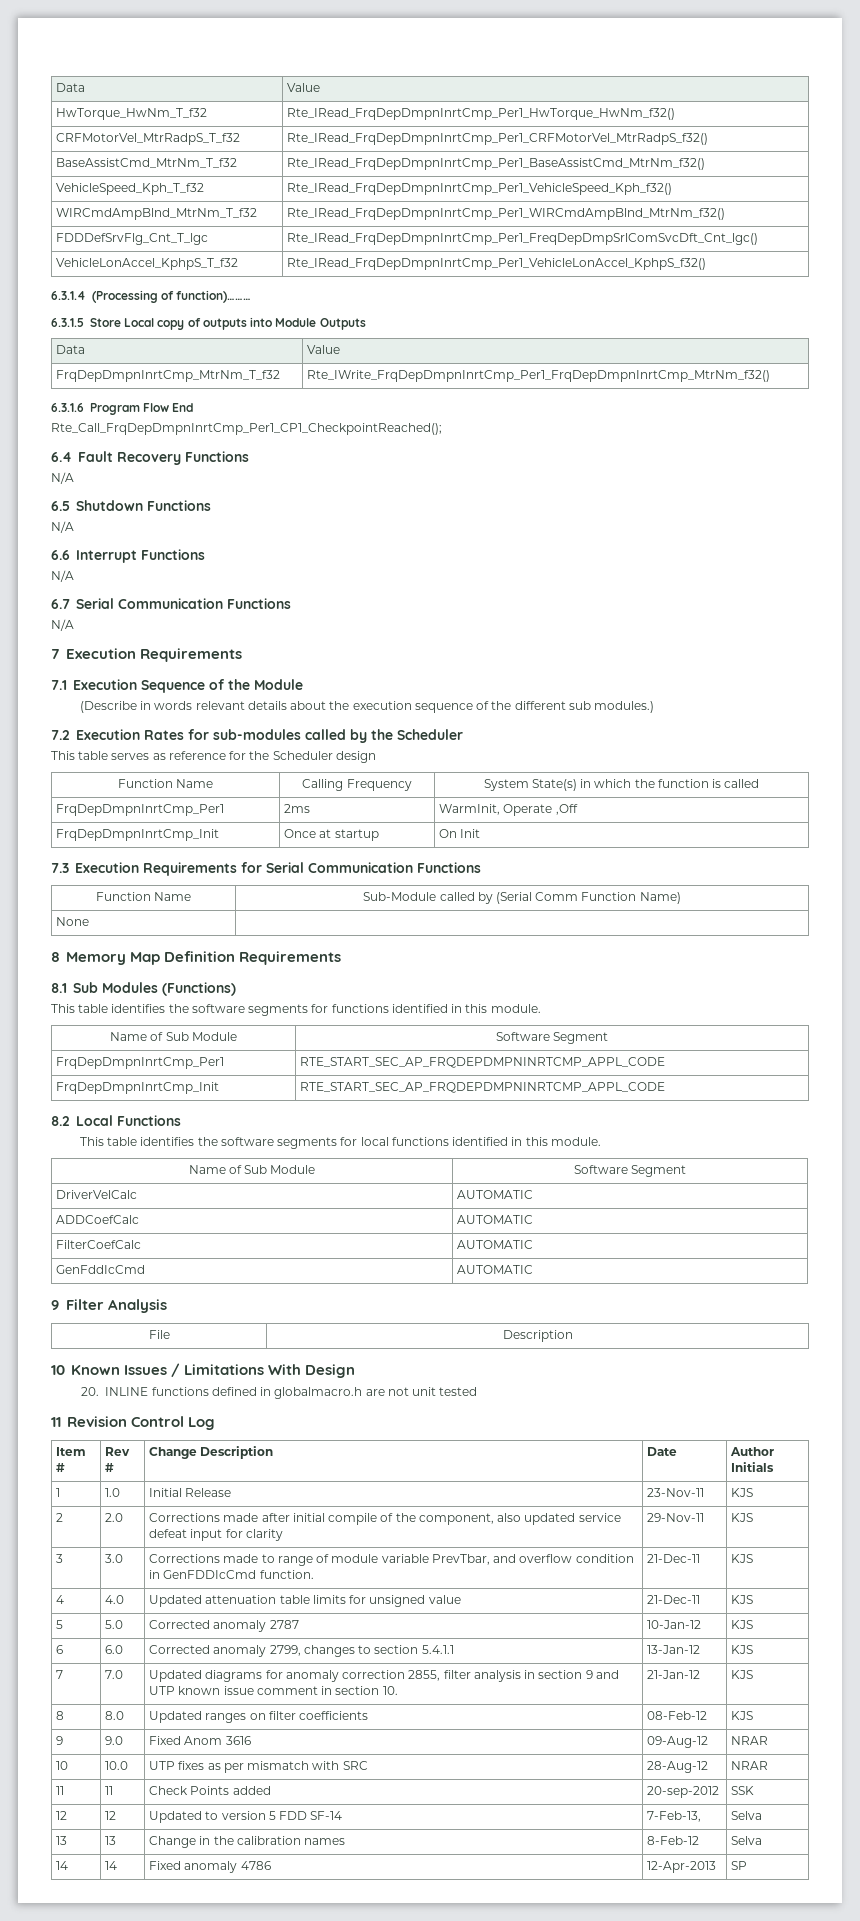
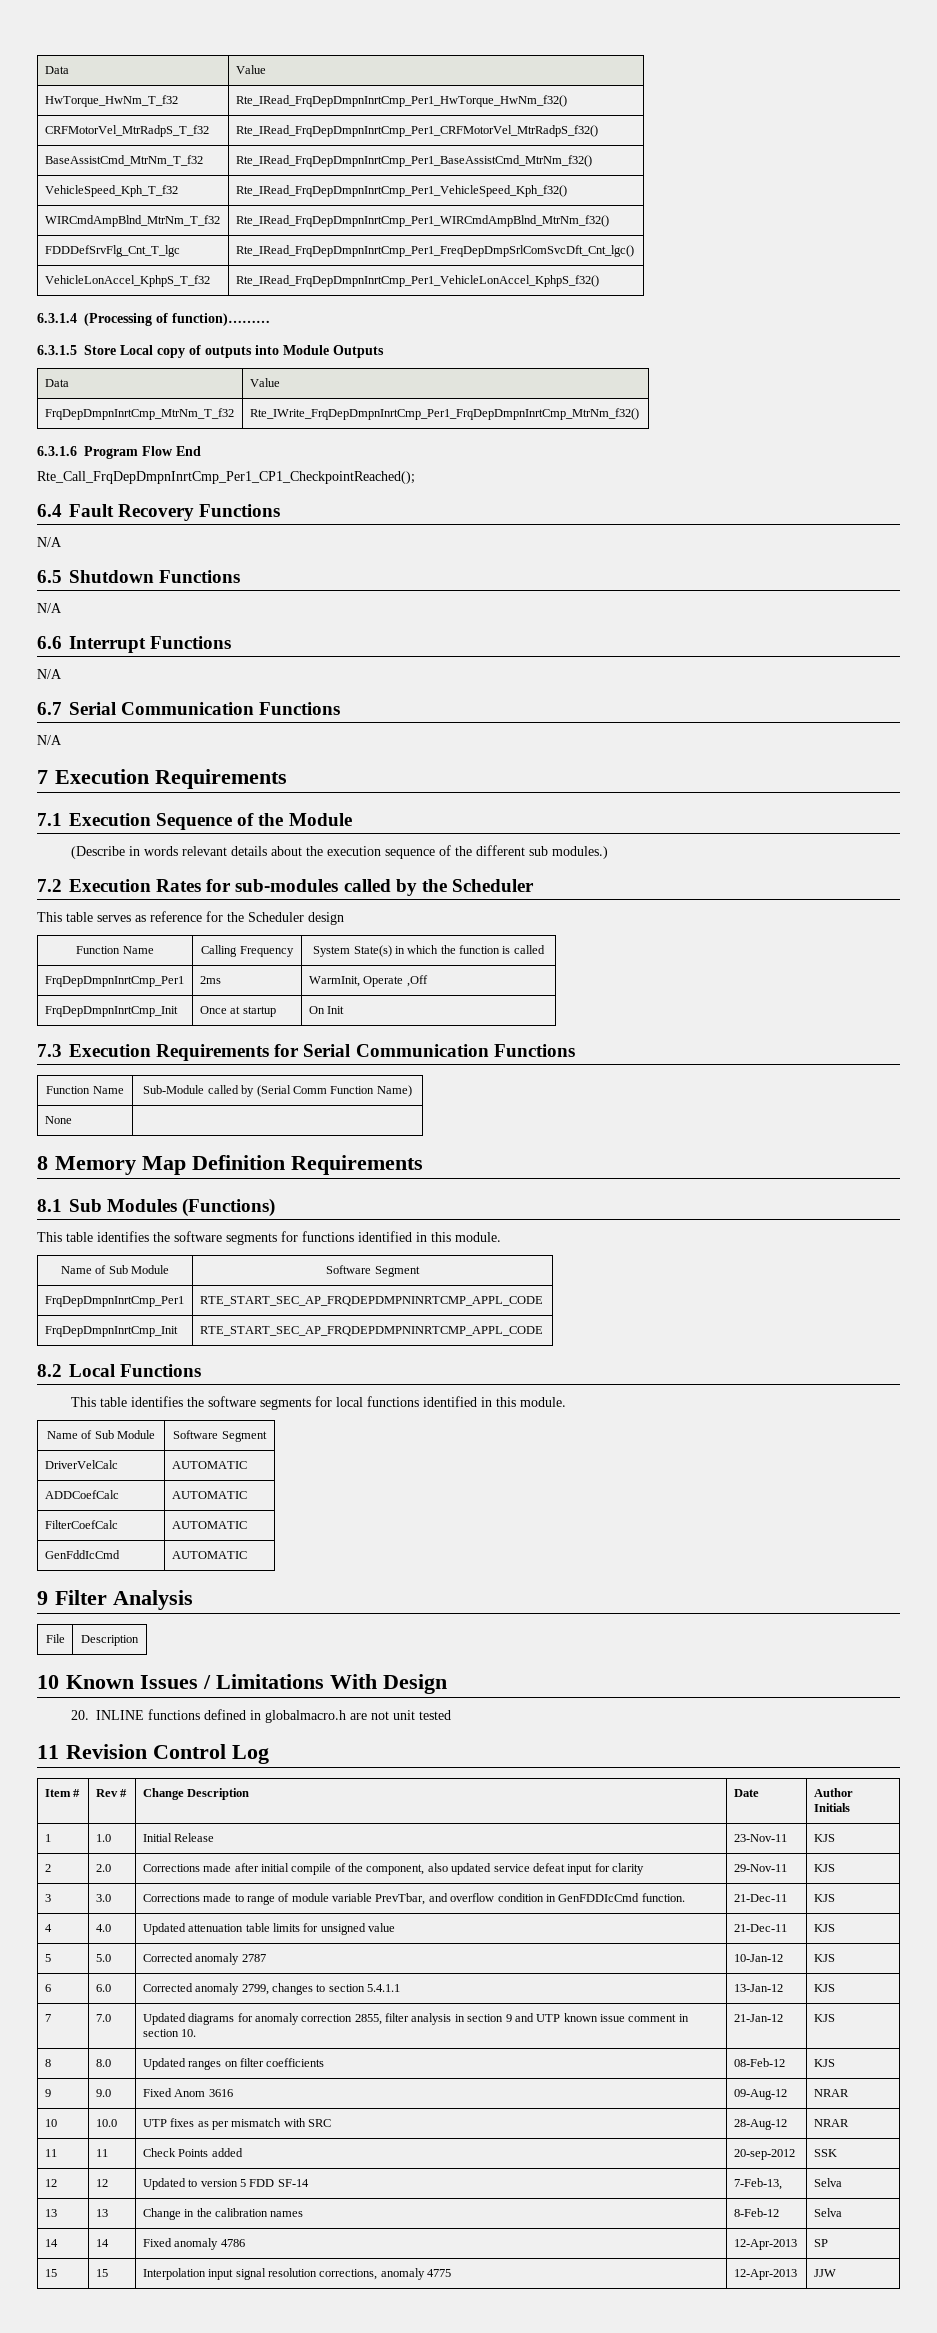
+ 15 | 15 | Interpolation input signal resolution corrections, anomaly 4775 | 12-Apr-2013 | JJW

